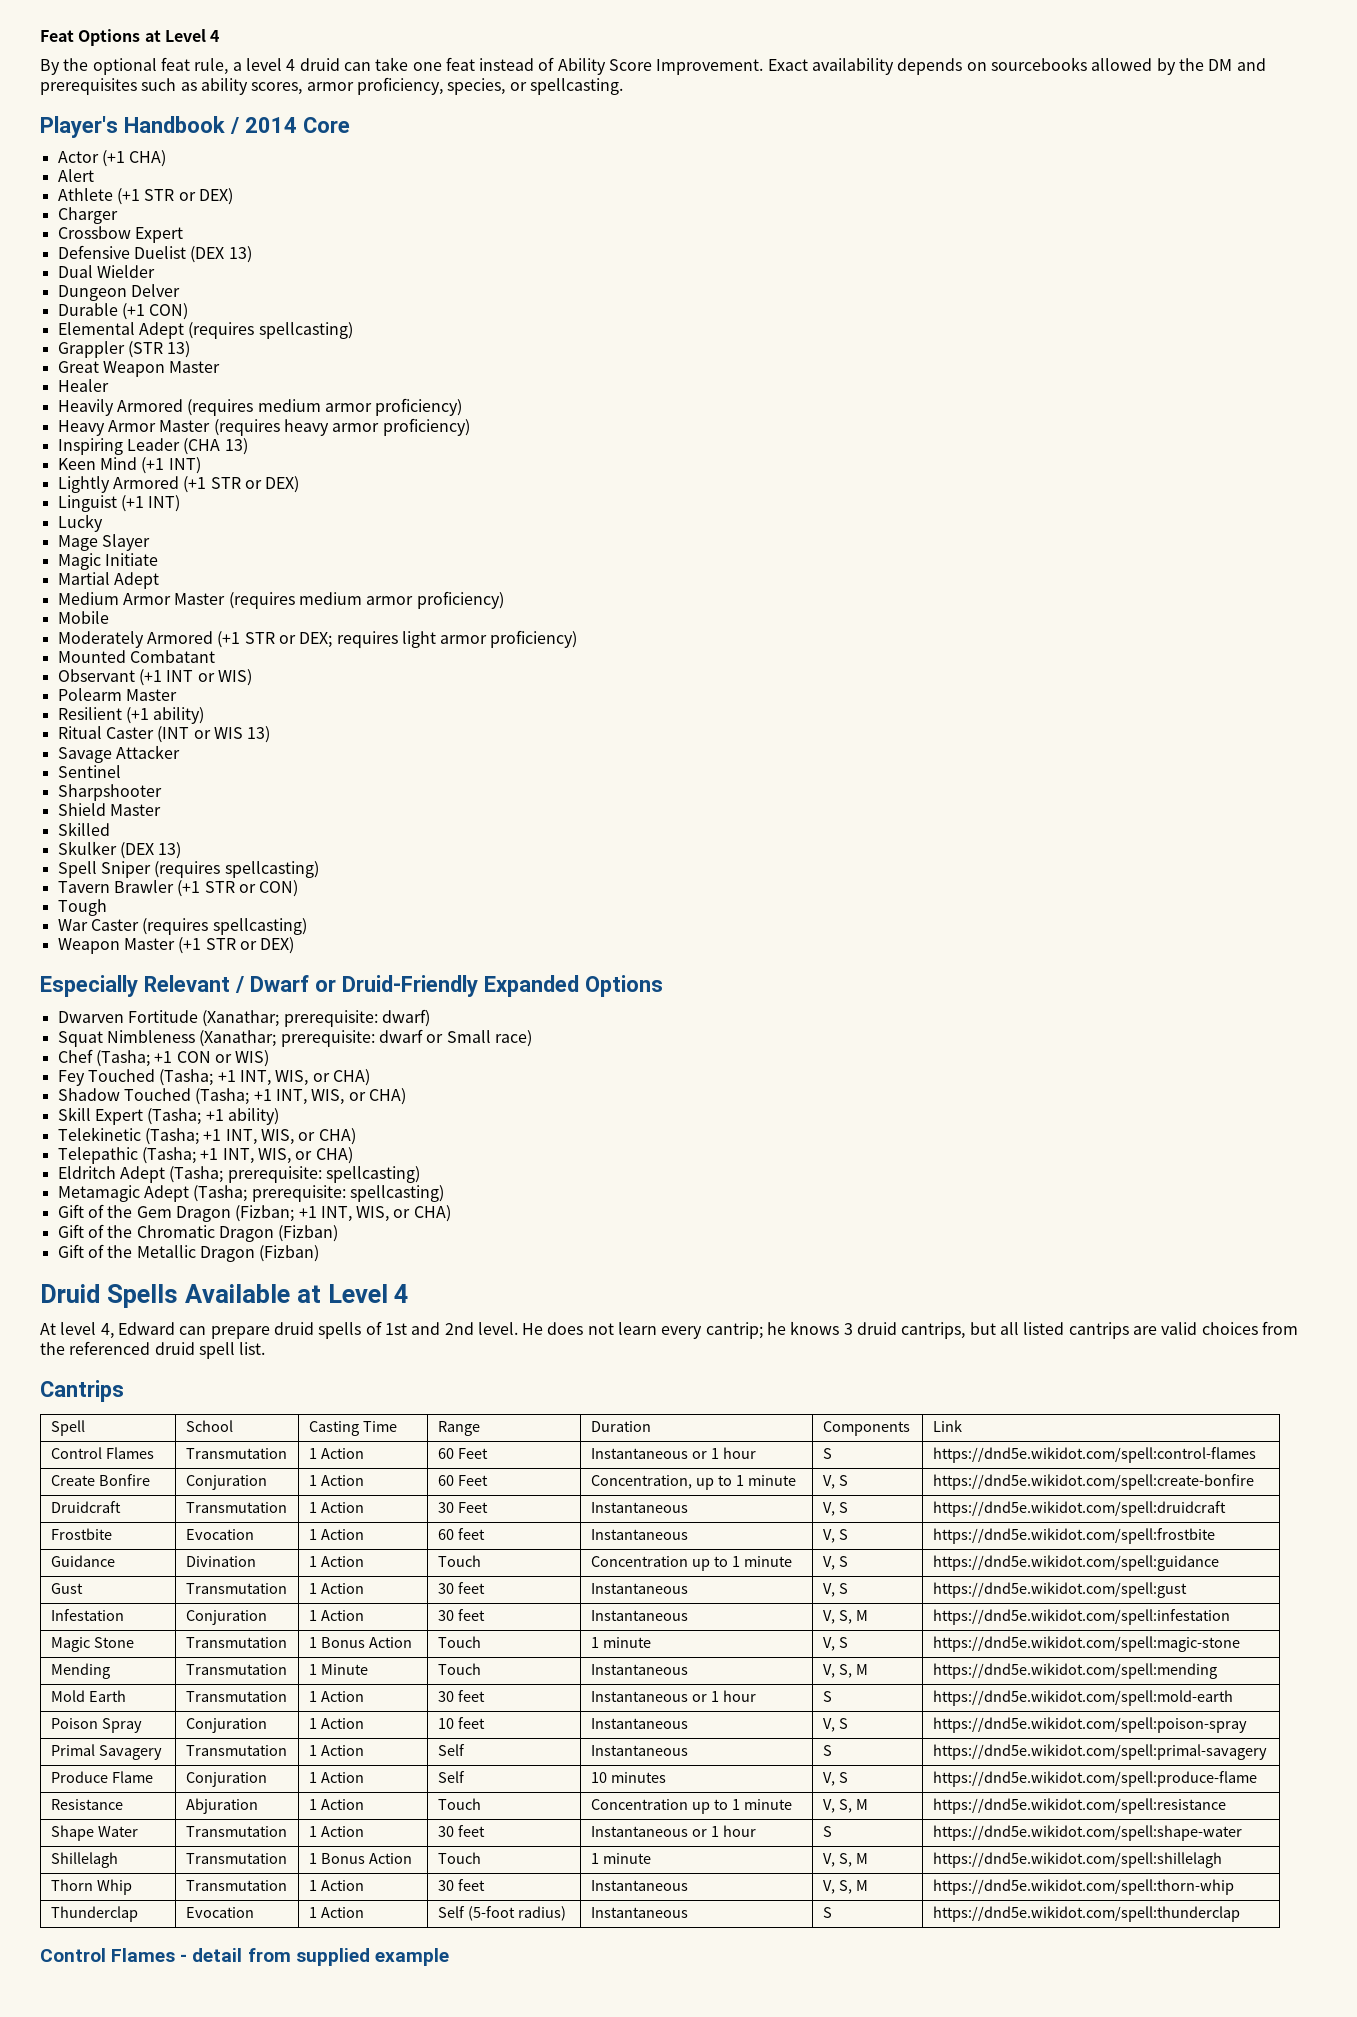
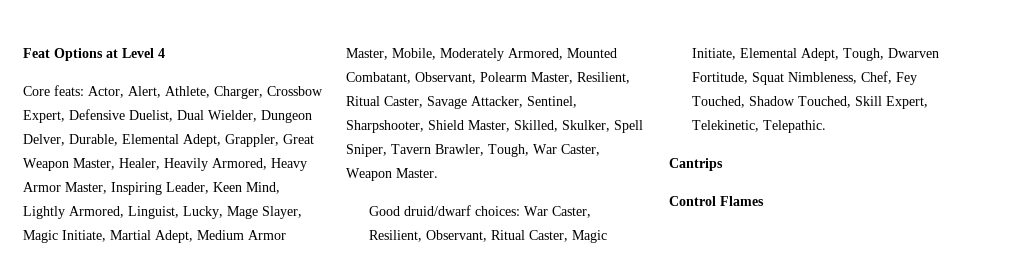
- By the optional feat rule, a level 4 druid can take one feat instead of Ability Score Improvement. Exact availability depends on sourcebooks allowed by the DM and prerequisites such as ability scores, armor proficiency, species, or spellcasting.
- Player's Handbook / 2014 Core
- Actor (+1 CHA)
- Alert
- Athlete (+1 STR or DEX)
- Charger
- Crossbow Expert
- Defensive Duelist (DEX 13)
- Dual Wielder
- Dungeon Delver
- Durable (+1 CON)
- Elemental Adept (requires spellcasting)
- Grappler (STR 13)
- Great Weapon Master
- Healer
- Heavily Armored (requires medium armor proficiency)
- Heavy Armor Master (requires heavy armor proficiency)
- Inspiring Leader (CHA 13)
- Keen Mind (+1 INT)
- Lightly Armored (+1 STR or DEX)
- Linguist (+1 INT)
- Lucky
- Mage Slayer
- Magic Initiate
- Martial Adept
- Medium Armor Master (requires medium armor proficiency)
- Mobile
- Moderately Armored (+1 STR or DEX; requires light armor proficiency)
- Mounted Combatant
- Observant (+1 INT or WIS)
- Polearm Master
- Resilient (+1 ability)
- Ritual Caster (INT or WIS 13)
- Savage Attacker
- Sentinel
- Sharpshooter
- Shield Master
- Skilled
- Skulker (DEX 13)
- Spell Sniper (requires spellcasting)
- Tavern Brawler (+1 STR or CON)
- Tough
- War Caster (requires spellcasting)
- Weapon Master (+1 STR or DEX)
- Especially Relevant / Dwarf or Druid-Friendly Expanded Options
- Dwarven Fortitude (Xanathar; prerequisite: dwarf)
- Squat Nimbleness (Xanathar; prerequisite: dwarf or Small race)
- Chef (Tasha; +1 CON or WIS)
- Fey Touched (Tasha; +1 INT, WIS, or CHA)
- Shadow Touched (Tasha; +1 INT, WIS, or CHA)
- Skill Expert (Tasha; +1 ability)
- Telekinetic (Tasha; +1 INT, WIS, or CHA)
- Telepathic (Tasha; +1 INT, WIS, or CHA)
- Eldritch Adept (Tasha; prerequisite: spellcasting)
- Metamagic Adept (Tasha; prerequisite: spellcasting)
- Gift of the Gem Dragon (Fizban; +1 INT, WIS, or CHA)
- Gift of the Chromatic Dragon (Fizban)
- Gift of the Metallic Dragon (Fizban)
- Druid Spells Available at Level 4
- At level 4, Edward can prepare druid spells of 1st and 2nd level. He does not learn every cantrip; he knows 3 druid cantrips, but all listed cantrips are valid choices from the referenced druid spell list.
+ Core feats: Actor, Alert, Athlete, Charger, Crossbow Expert, Defensive Duelist, Dual Wielder, Dungeon Delver, Durable, Elemental Adept, Grappler, Great Weapon Master, Healer, Heavily Armored, Heavy Armor Master, Inspiring Leader, Keen Mind, Lightly Armored, Linguist, Lucky, Mage Slayer, Magic Initiate, Martial Adept, Medium Armor Master, Mobile, Moderately Armored, Mounted Combatant, Observant, Polearm Master, Resilient, Ritual Caster, Savage Attacker, Sentinel, Sharpshooter, Shield Master, Skilled, Skulker, Spell Sniper, Tavern Brawler, Tough, War Caster, Weapon Master.
+ Good druid/dwarf choices: War Caster, Resilient, Observant, Ritual Caster, Magic Initiate, Elemental Adept, Tough, Dwarven Fortitude, Squat Nimbleness, Chef, Fey Touched, Shadow Touched, Skill Expert, Telekinetic, Telepathic.
  Cantrips
- Spell | School | Casting Time | Range | Duration | Components | Link
- Control Flames | Transmutation | 1 Action | 60 Feet | Instantaneous or 1 hour | S | https://dnd5e.wikidot.com/spell:control-flames
- Create Bonfire | Conjuration | 1 Action | 60 Feet | Concentration, up to 1 minute | V, S | https://dnd5e.wikidot.com/spell:create-bonfire
- Druidcraft | Transmutation | 1 Action | 30 Feet | Instantaneous | V, S | https://dnd5e.wikidot.com/spell:druidcraft
- Frostbite | Evocation | 1 Action | 60 feet | Instantaneous | V, S | https://dnd5e.wikidot.com/spell:frostbite
- Guidance | Divination | 1 Action | Touch | Concentration up to 1 minute | V, S | https://dnd5e.wikidot.com/spell:guidance
- Gust | Transmutation | 1 Action | 30 feet | Instantaneous | V, S | https://dnd5e.wikidot.com/spell:gust
- Infestation | Conjuration | 1 Action | 30 feet | Instantaneous | V, S, M | https://dnd5e.wikidot.com/spell:infestation
- Magic Stone | Transmutation | 1 Bonus Action | Touch | 1 minute | V, S | https://dnd5e.wikidot.com/spell:magic-stone
- Mending | Transmutation | 1 Minute | Touch | Instantaneous | V, S, M | https://dnd5e.wikidot.com/spell:mending
- Mold Earth | Transmutation | 1 Action | 30 feet | Instantaneous or 1 hour | S | https://dnd5e.wikidot.com/spell:mold-earth
- Poison Spray | Conjuration | 1 Action | 10 feet | Instantaneous | V, S | https://dnd5e.wikidot.com/spell:poison-spray
- Primal Savagery | Transmutation | 1 Action | Self | Instantaneous | S | https://dnd5e.wikidot.com/spell:primal-savagery
- Produce Flame | Conjuration | 1 Action | Self | 10 minutes | V, S | https://dnd5e.wikidot.com/spell:produce-flame
- Resistance | Abjuration | 1 Action | Touch | Concentration up to 1 minute | V, S, M | https://dnd5e.wikidot.com/spell:resistance
- Shape Water | Transmutation | 1 Action | 30 feet | Instantaneous or 1 hour | S | https://dnd5e.wikidot.com/spell:shape-water
- Shillelagh | Transmutation | 1 Bonus Action | Touch | 1 minute | V, S, M | https://dnd5e.wikidot.com/spell:shillelagh
- Thorn Whip | Transmutation | 1 Action | 30 feet | Instantaneous | V, S, M | https://dnd5e.wikidot.com/spell:thorn-whip
- Thunderclap | Evocation | 1 Action | Self (5-foot radius) | Instantaneous | S | https://dnd5e.wikidot.com/spell:thunderclap
- Control Flames - detail from supplied example
+ Control Flames

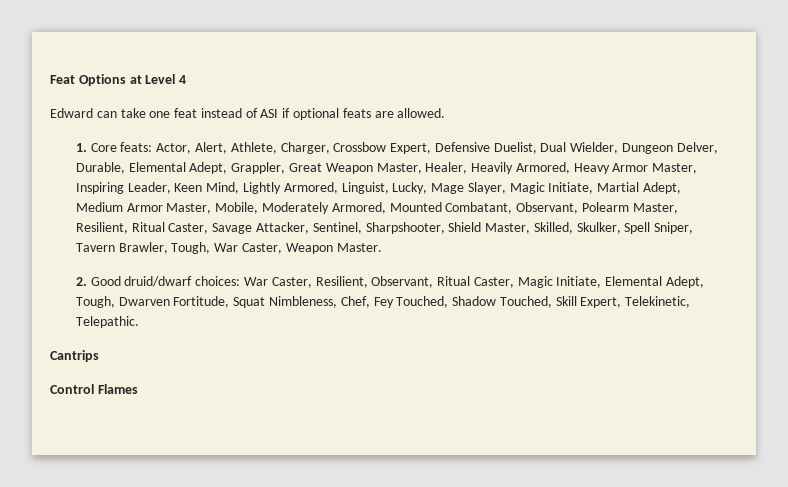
- Core feats:
+ Edward can take one feat instead of ASI if optional feats are allowed.
+ 1. Core feats:
- Good druid/dwarf choices: War Caster, Resilient, Observant, Ritual Caster, Magic Initiate, Elemental Adept, Tough, Dwarven Fortitude, Squat Nimbleness, Chef, Fey Touched, Shadow Touched, Skill Expert, Telekinetic, Telepathic.
+ 2. Good druid/dwarf choices: War Caster, Resilient, Observant, Ritual Caster, Magic Initiate, Elemental Adept, Tough, Dwarven Fortitude, Squat Nimbleness, Chef, Fey Touched, Shadow Touched, Skill Expert, Telekinetic, Telepathic.

